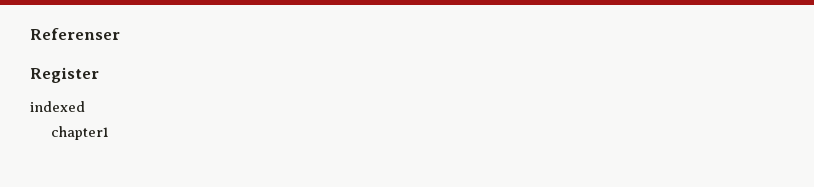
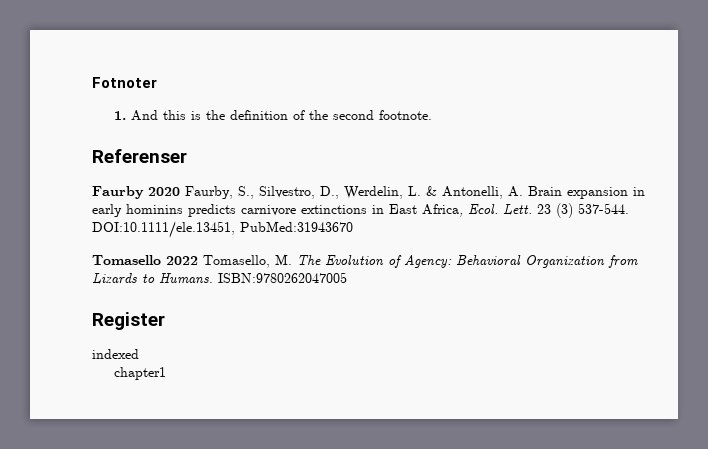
+ Fotnoter
+ 1. And this is the definition of the second footnote.
  Referenser
+ Faurby 2020 Faurby, S., Silvestro, D., Werdelin, L. & Antonelli, A. Brain expansion in early hominins predicts carnivore extinctions in East Africa, Ecol. Lett. 23 (3) 537-544. DOI:10.1111/ele.13451, PubMed:31943670
+ Tomasello 2022 Tomasello, M. The Evolution of Agency: Behavioral Organization from Lizards to Humans. ISBN:9780262047005

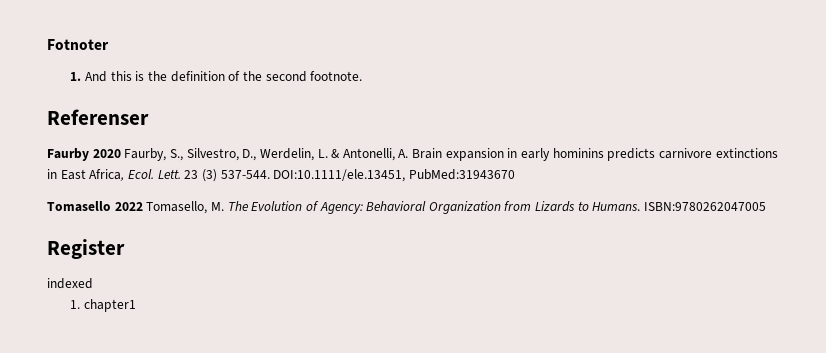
- chapter1
+ 1. chapter1

